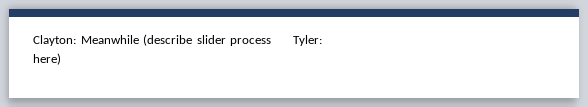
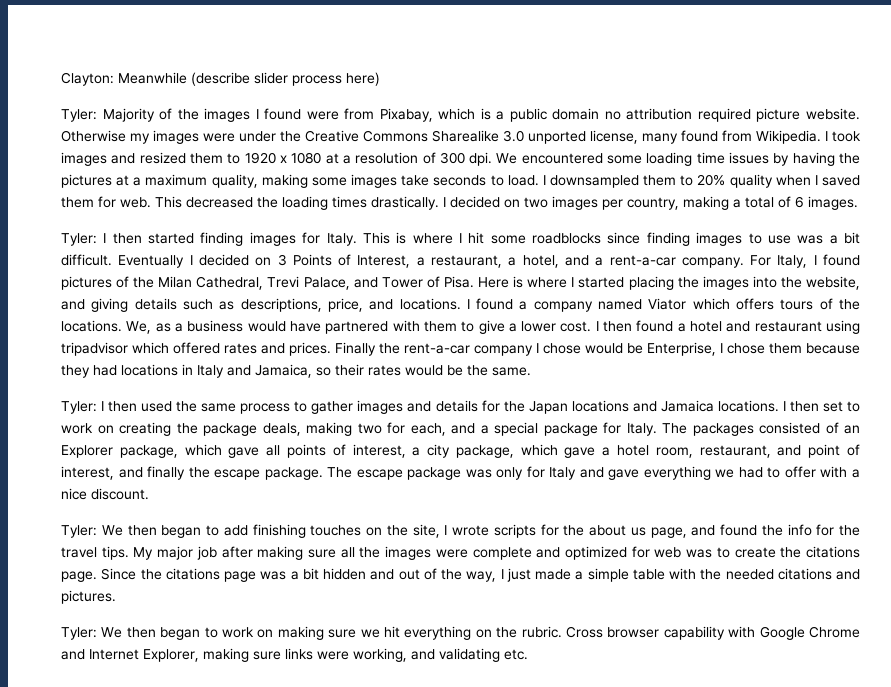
- Tyler:
+ Tyler: Majority of the images I found were from Pixabay, which is a public domain no attribution required picture website. Otherwise my images were under the Creative Commons Sharealike 3.0 unported license, many found from Wikipedia. I took images and resized them to 1920 x 1080 at a resolution of 300 dpi. We encountered some loading time issues by having the pictures at a maximum quality, making some images take seconds to load. I downsampled them to 20% quality when I saved them for web. This decreased the loading times drastically. I decided on two images per country, making a total of 6 images.
+ Tyler: I then started finding images for Italy. This is where I hit some roadblocks since finding images to use was a bit difficult. Eventually I decided on 3 Points of Interest, a restaurant, a hotel, and a rent-a-car company. For Italy, I found pictures of the Milan Cathedral, Trevi Palace, and Tower of Pisa. Here is where I started placing the images into the website, and giving details such as descriptions, price, and locations. I found a company named Viator which offers tours of the locations. We, as a business would have partnered with them to give a lower cost. I then found a hotel and restaurant using tripadvisor which offered rates and prices. Finally the rent-a-car company I chose would be Enterprise, I chose them because they had locations in Italy and Jamaica, so their rates would be the same.
+ Tyler: I then used the same process to gather images and details for the Japan locations and Jamaica locations. I then set to work on creating the package deals, making two for each, and a special package for Italy. The packages consisted of an Explorer package, which gave all points of interest, a city package, which gave a hotel room, restaurant, and point of interest, and finally the escape package. The escape package was only for Italy and gave everything we had to offer with a nice discount.
+ Tyler: We then began to add finishing touches on the site, I wrote scripts for the about us page, and found the info for the travel tips. My major job after making sure all the images were complete and optimized for web was to create the citations page. Since the citations page was a bit hidden and out of the way, I just made a simple table with the needed citations and pictures.
+ Tyler: We then began to work on making sure we hit everything on the rubric. Cross browser capability with Google Chrome and Internet Explorer, making sure links were working, and validating etc.

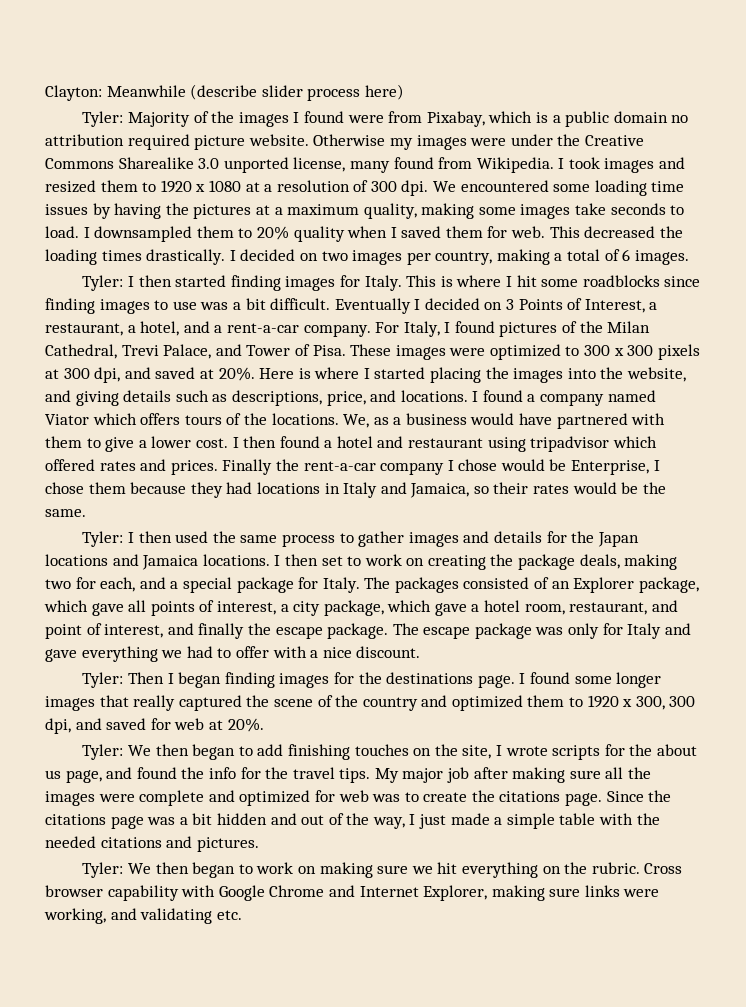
+ These images were optimized to 300 x 300 pixels at 300 dpi, and saved at 20%.
+ Tyler: Then I began finding images for the destinations page. I found some longer images that really captured the scene of the country and optimized them to 1920 x 300, 300 dpi, and saved for web at 20%.

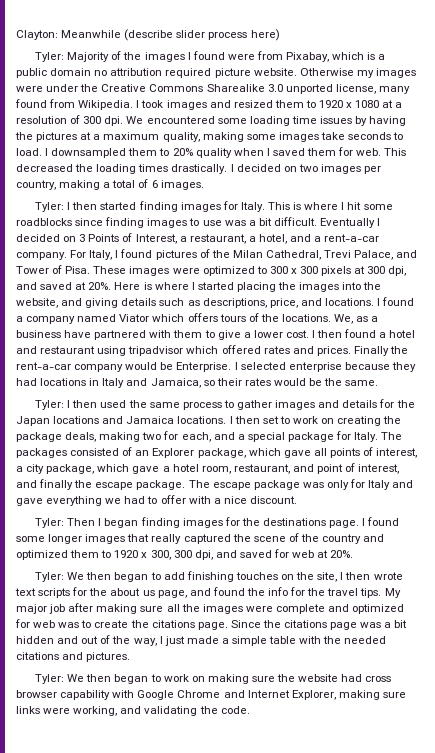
- We, as a business would have partnered with them to give a lower cost.
+ We, as a business have partnered with them to give a lower cost.
- Finally the rent-a-car company I chose would be Enterprise, I chose them because they had locations in Italy and Jamaica, so their rates would be the same.
+ Finally the rent-a-car company would be Enterprise. I selected enterprise because they had locations in Italy and Jamaica, so their rates would be the same.
- Tyler: We then began to add finishing touches on the site, I wrote scripts for the about us page, and found the info for the travel tips.
+ Tyler: We then began to add finishing touches on the site, I then wrote text scripts for the about us page, and found the info for the travel tips.
- Tyler: We then began to work on making sure we hit everything on the rubric. Cross browser capability with Google Chrome and Internet Explorer, making sure links were working, and validating etc.
+ Tyler: We then began to work on making sure the website had cross browser capability with Google Chrome and Internet Explorer, making sure links were working, and validating the code.

